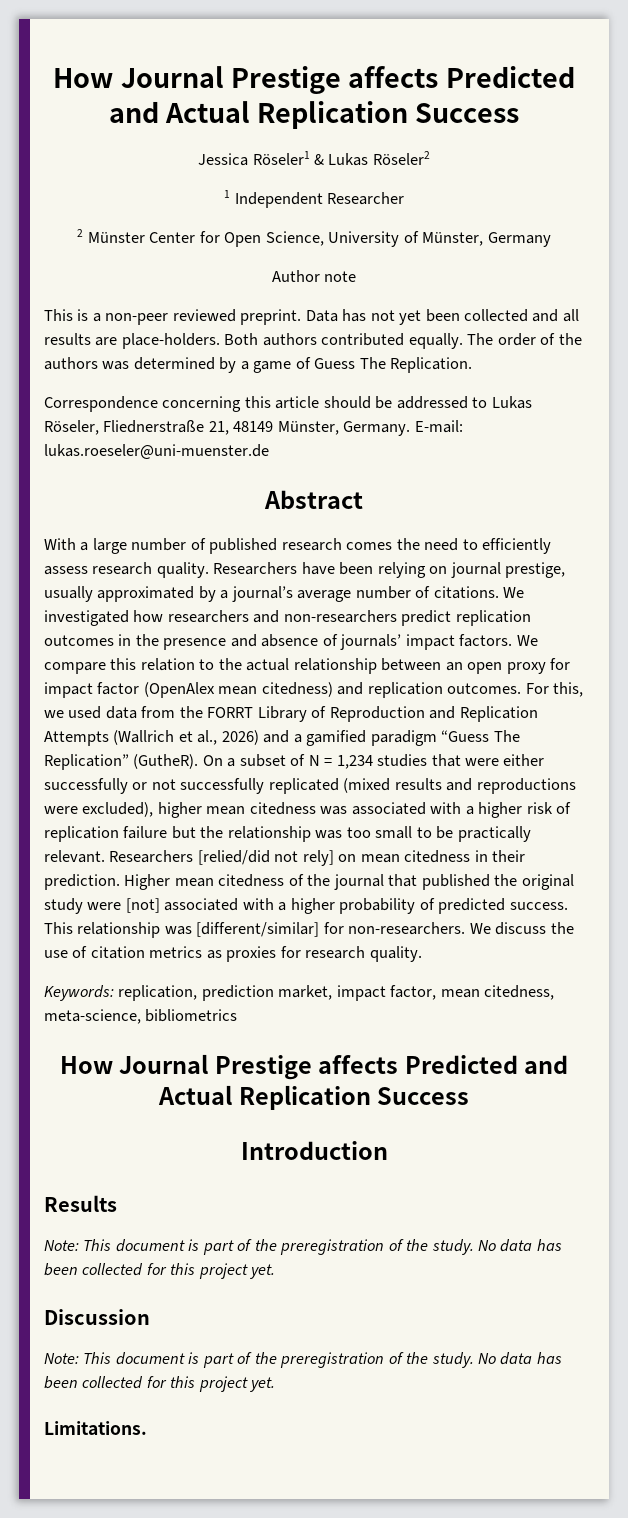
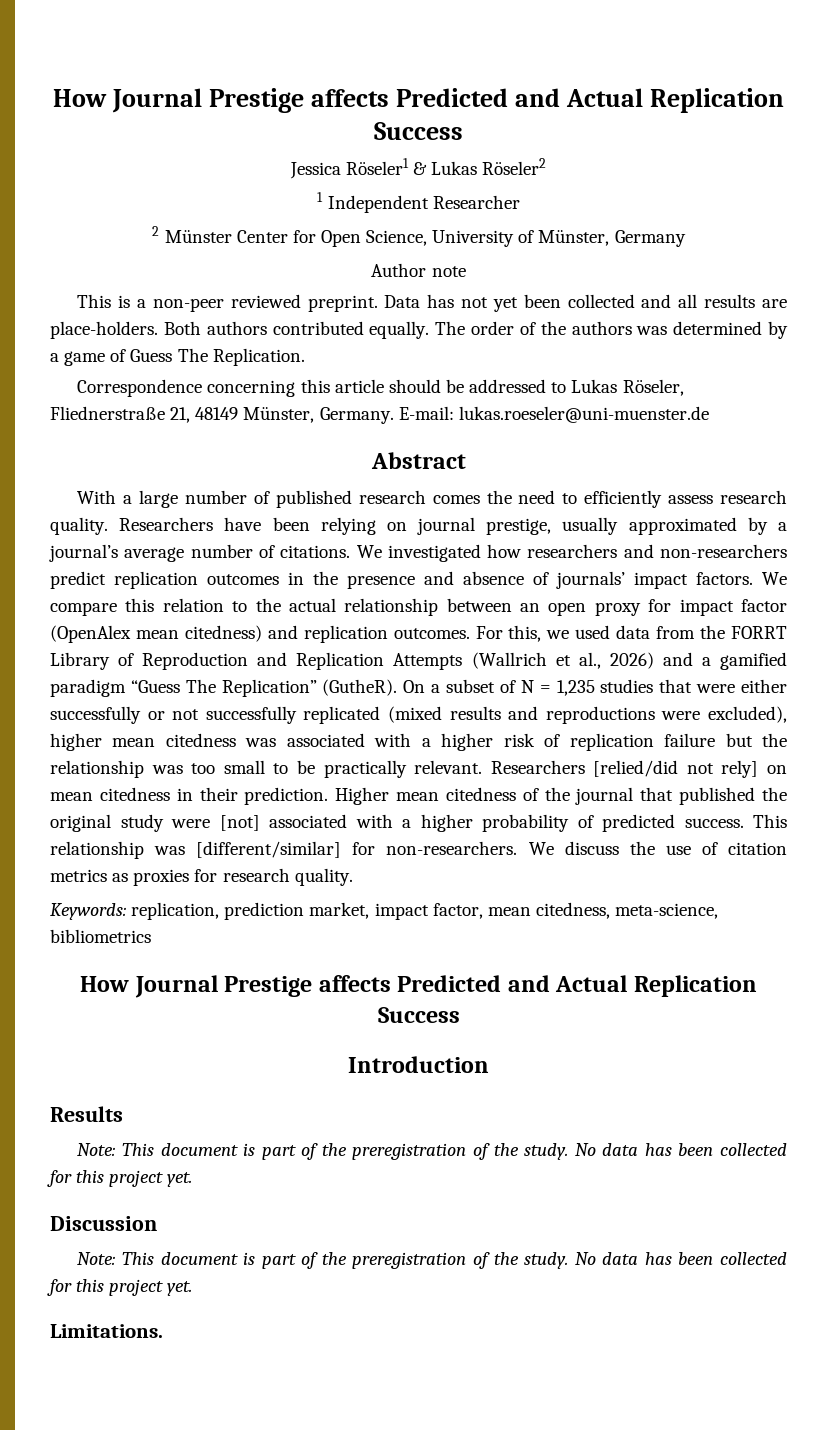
- On a subset of N = 1,234 studies that were either successfully or not successfully replicated (mixed results and reproductions were excluded), higher mean citedness was associated with a higher risk of replication failure but the relationship was too small to be practically relevant.
+ On a subset of N = 1,235 studies that were either successfully or not successfully replicated (mixed results and reproductions were excluded), higher mean citedness was associated with a higher risk of replication failure but the relationship was too small to be practically relevant.

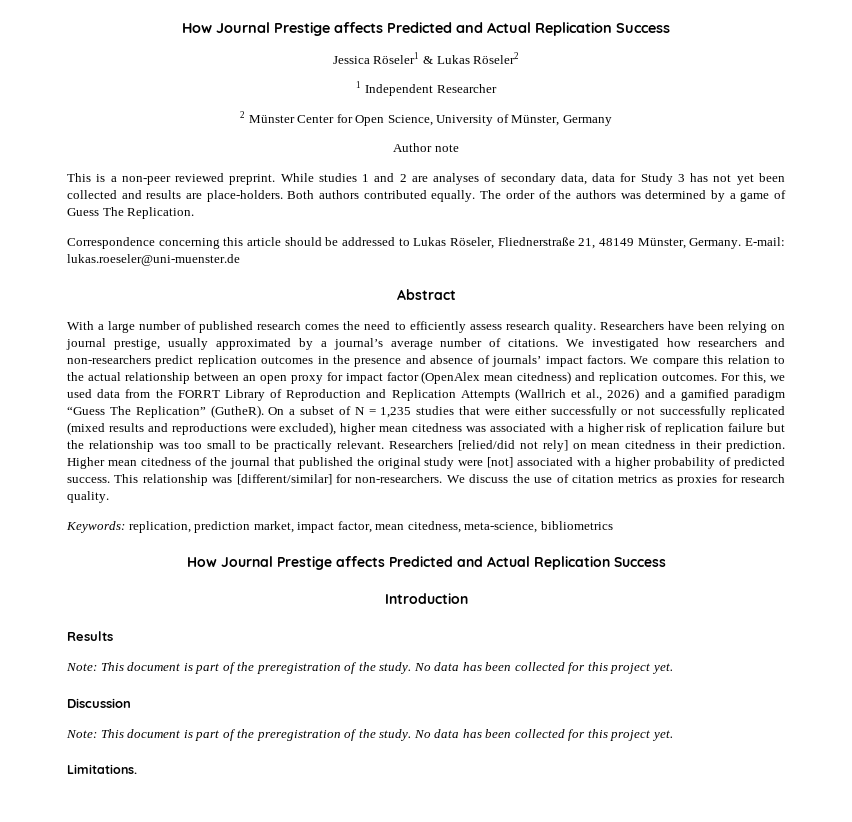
- Data has not yet been collected and all results are place-holders.
+ While studies 1 and 2 are analyses of secondary data, data for Study 3 has not yet been collected and results are place-holders.

